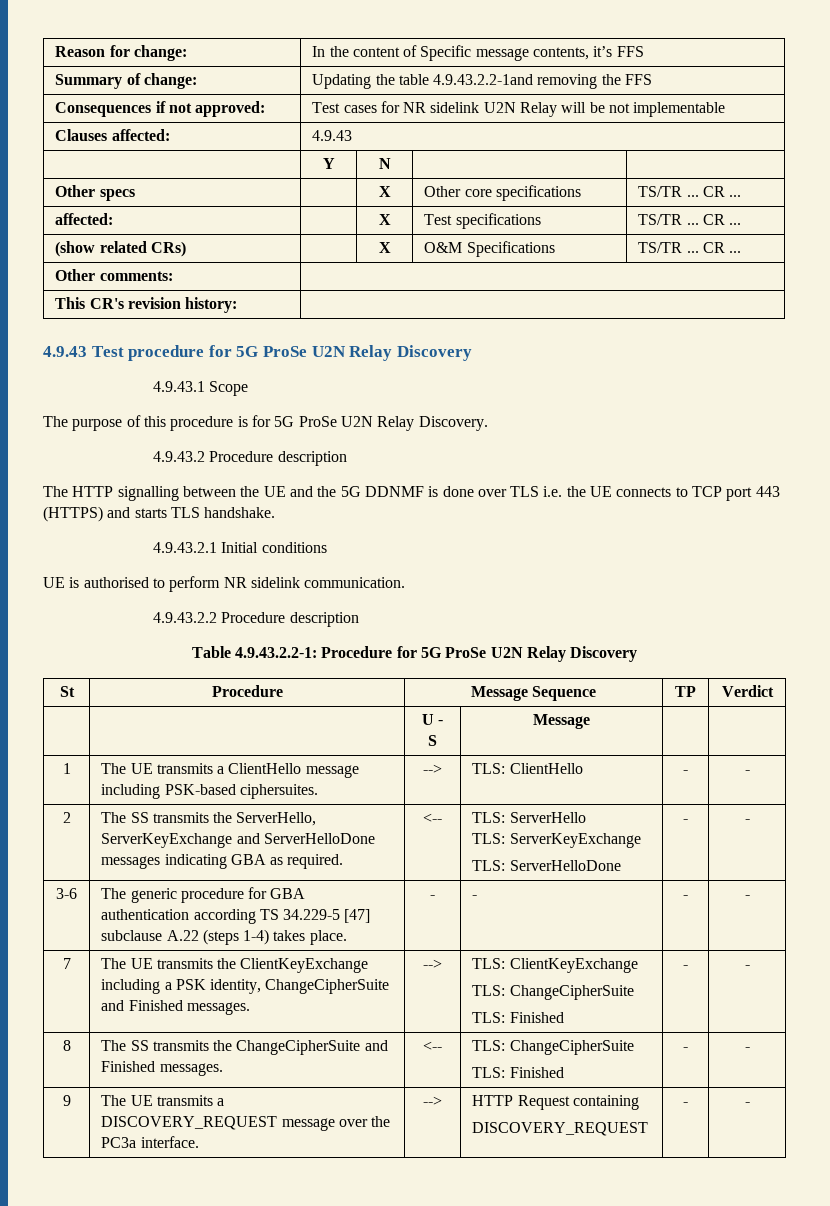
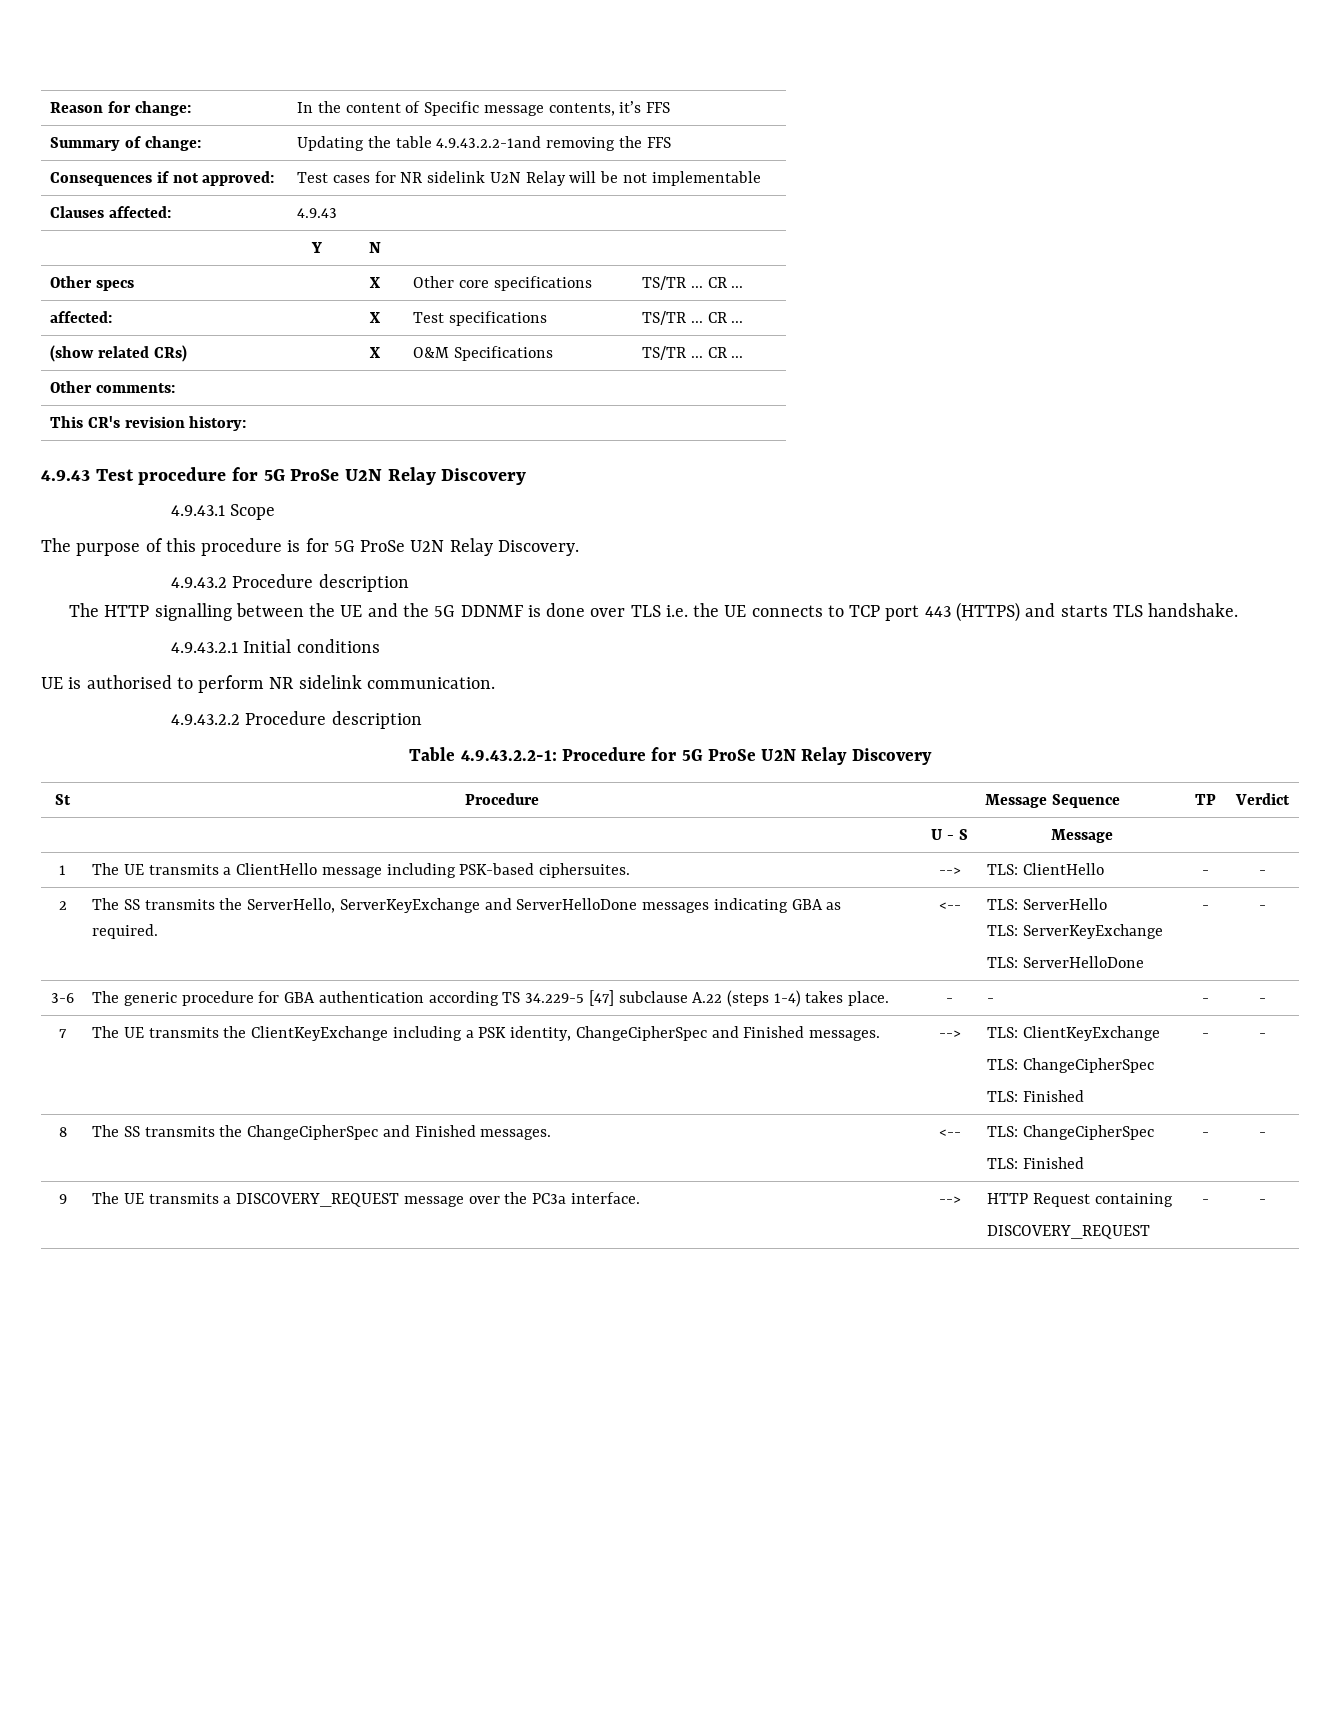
- 7 | The UE transmits the ClientKeyExchange including a PSK identity, ChangeCipherSuite and Finished messages. | --> | TLS: ClientKeyExchange
- TLS: ChangeCipherSuite
+ 7 | The UE transmits the ClientKeyExchange including a PSK identity, ChangeCipherSpec and Finished messages. | --> | TLS: ClientKeyExchange
+ TLS: ChangeCipherSpec
- 8 | The SS transmits the ChangeCipherSuite and Finished messages. | <-- | TLS: ChangeCipherSuite
+ 8 | The SS transmits the ChangeCipherSpec and Finished messages. | <-- | TLS: ChangeCipherSpec

